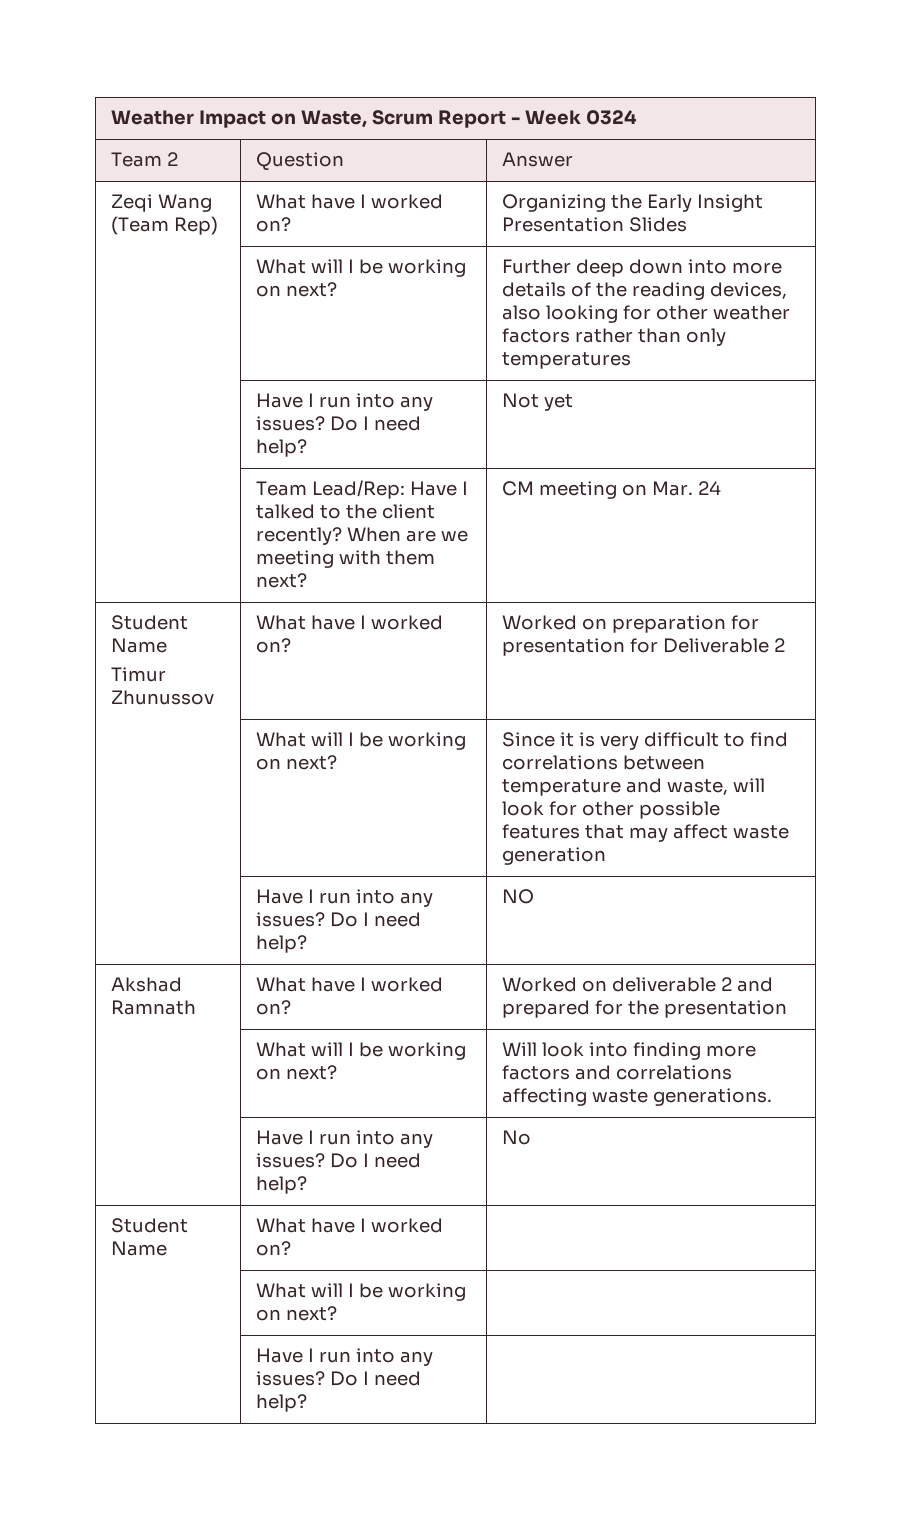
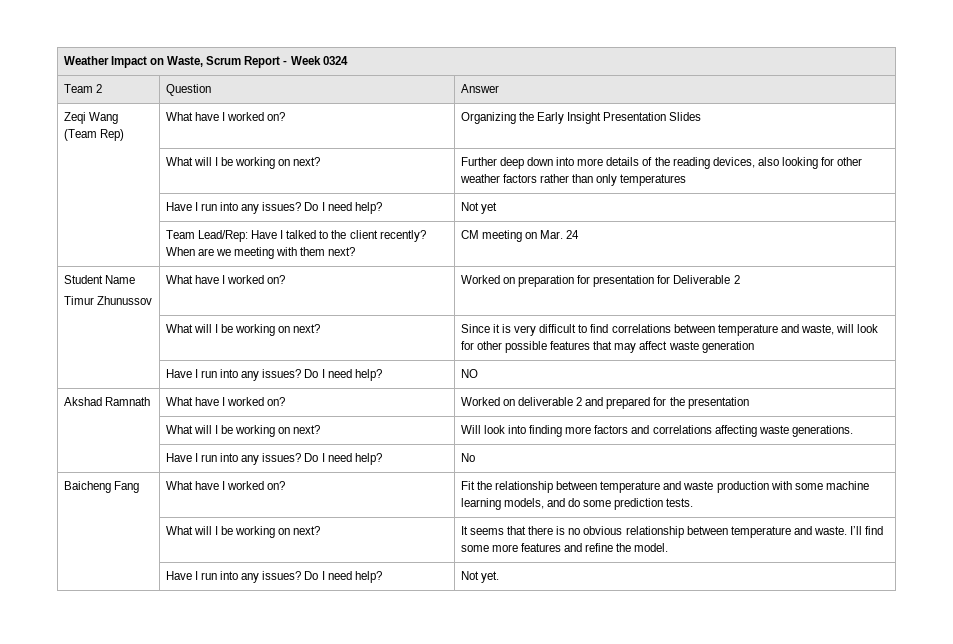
- Student Name | What have I worked on? |
- | What will I be working on next? |
- | Have I run into any issues? Do I need help? |
+ Baicheng Fang | What have I worked on? | Fit the relationship between temperature and waste production with some machine learning models, and do some prediction tests.
+ | What will I be working on next? | It seems that there is no obvious relationship between temperature and waste. I’ll find some more features and refine the model.
+ | Have I run into any issues? Do I need help? | Not yet.

